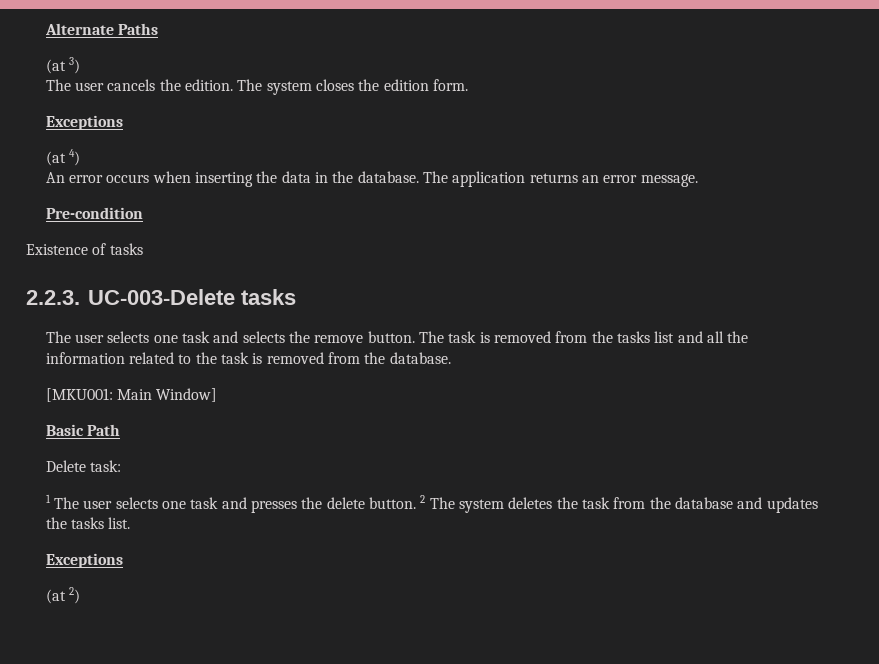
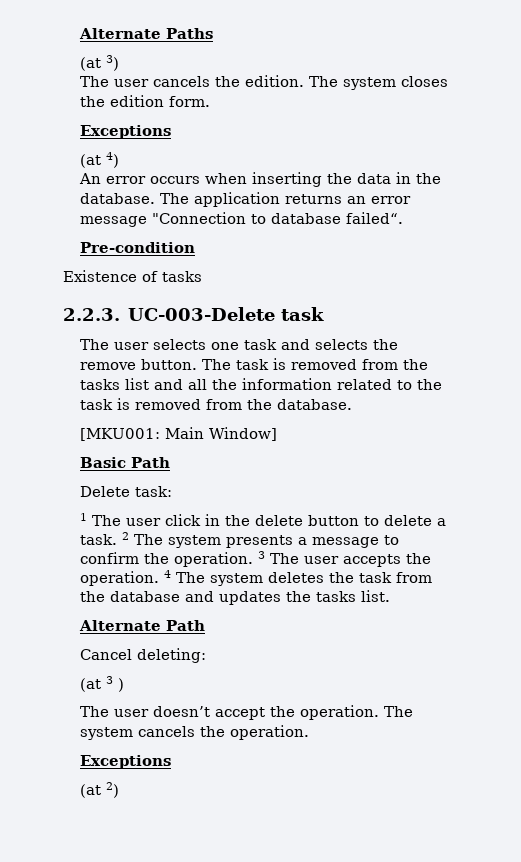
- The application returns an error message.
+ The application returns an error message "Connection to database failed“.
- 2.2.3. UC-003-Delete tasks
+ 2.2.3. UC-003-Delete task
- 1 The user selects one task and presses the delete button. 2 The system deletes the task from the database and updates the tasks list.
+ 1 The user click in the delete button to delete a task. 2 The system presents a message to confirm the operation. 3 The user accepts the operation. 4 The system deletes the task from the database and updates the tasks list.
+ Alternate Path
+ Cancel deleting:
+ (at 3 )
+ The user doesn’t accept the operation. The system cancels the operation.

